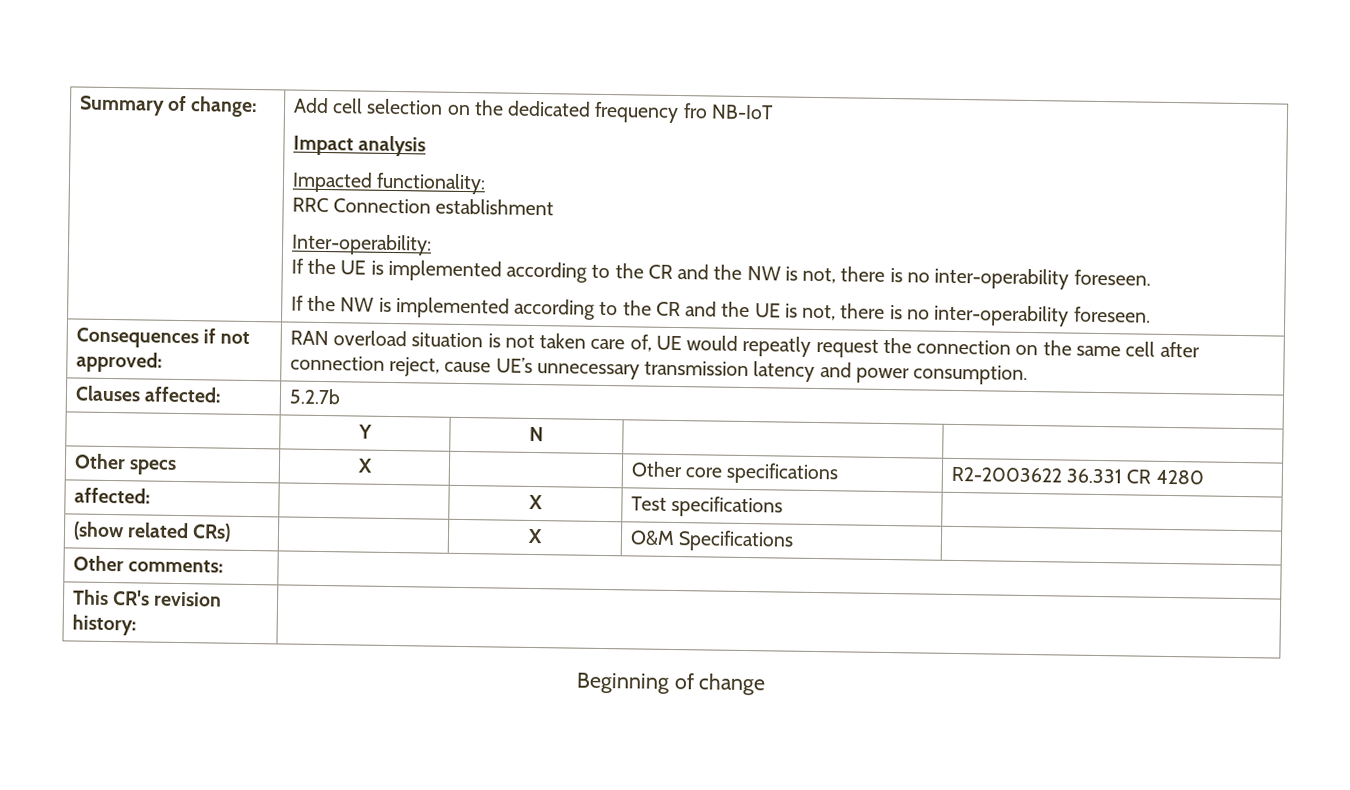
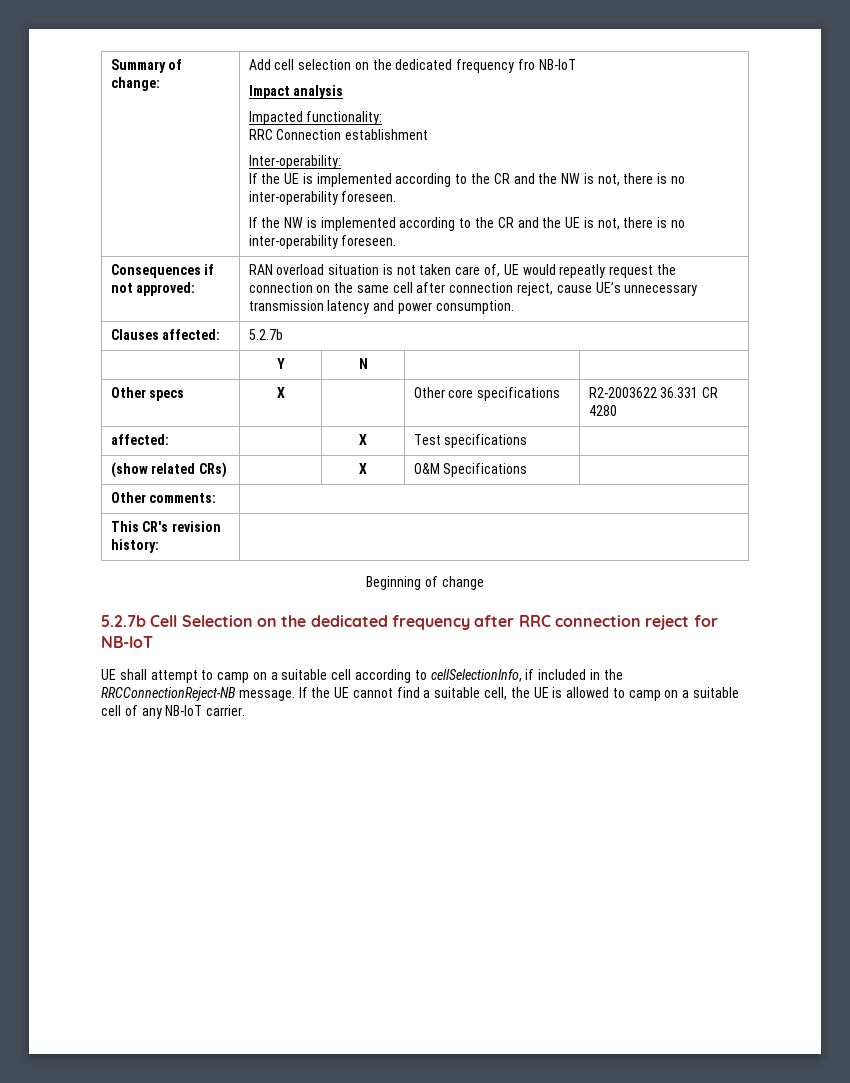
+ 5.2.7b Cell Selection on the dedicated frequency after RRC connection reject for NB-IoT
+ UE shall attempt to camp on a suitable cell according to cellSelectionInfo, if included in the RRCConnectionReject-NB message. If the UE cannot find a suitable cell, the UE is allowed to camp on a suitable cell of any NB-IoT carrier.

